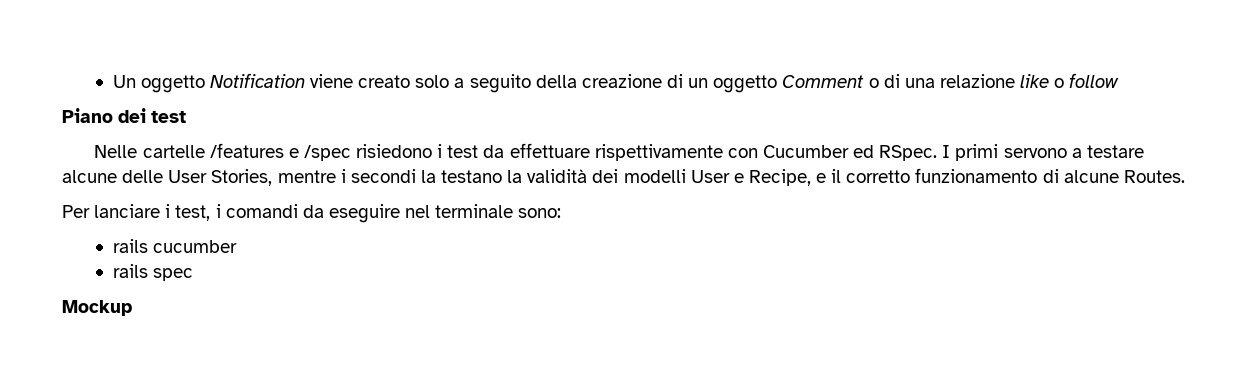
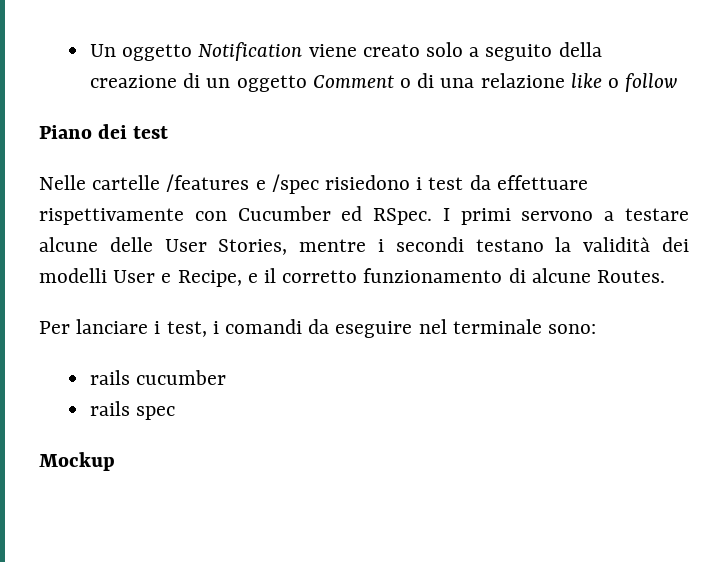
- I primi servono a testare alcune delle User Stories, mentre i secondi la testano la validità dei modelli User e Recipe, e il corretto funzionamento di alcune Routes.
+ I primi servono a testare alcune delle User Stories, mentre i secondi testano la validità dei modelli User e Recipe, e il corretto funzionamento di alcune Routes.

